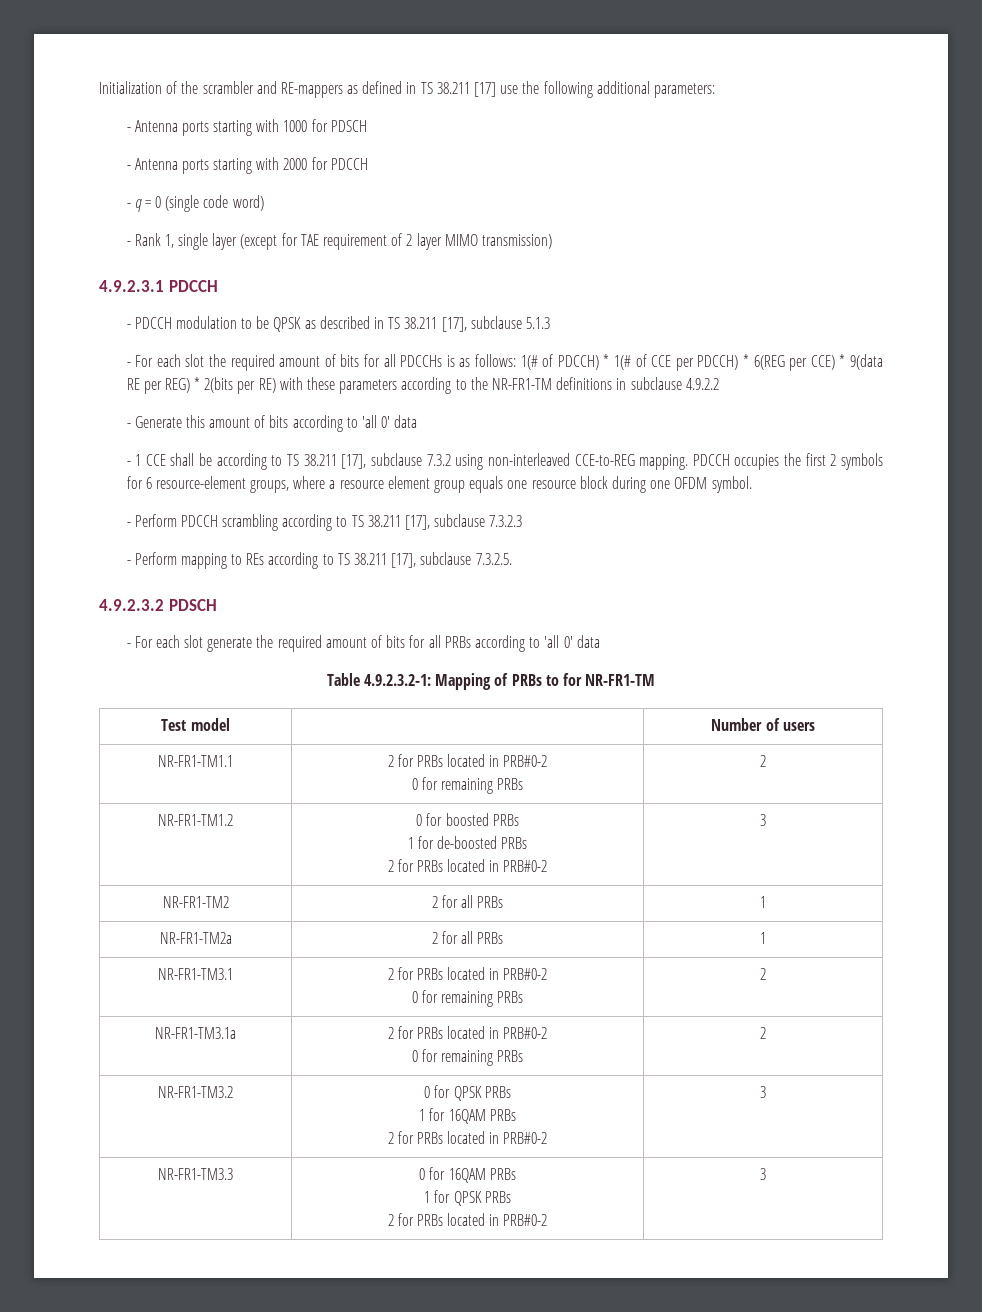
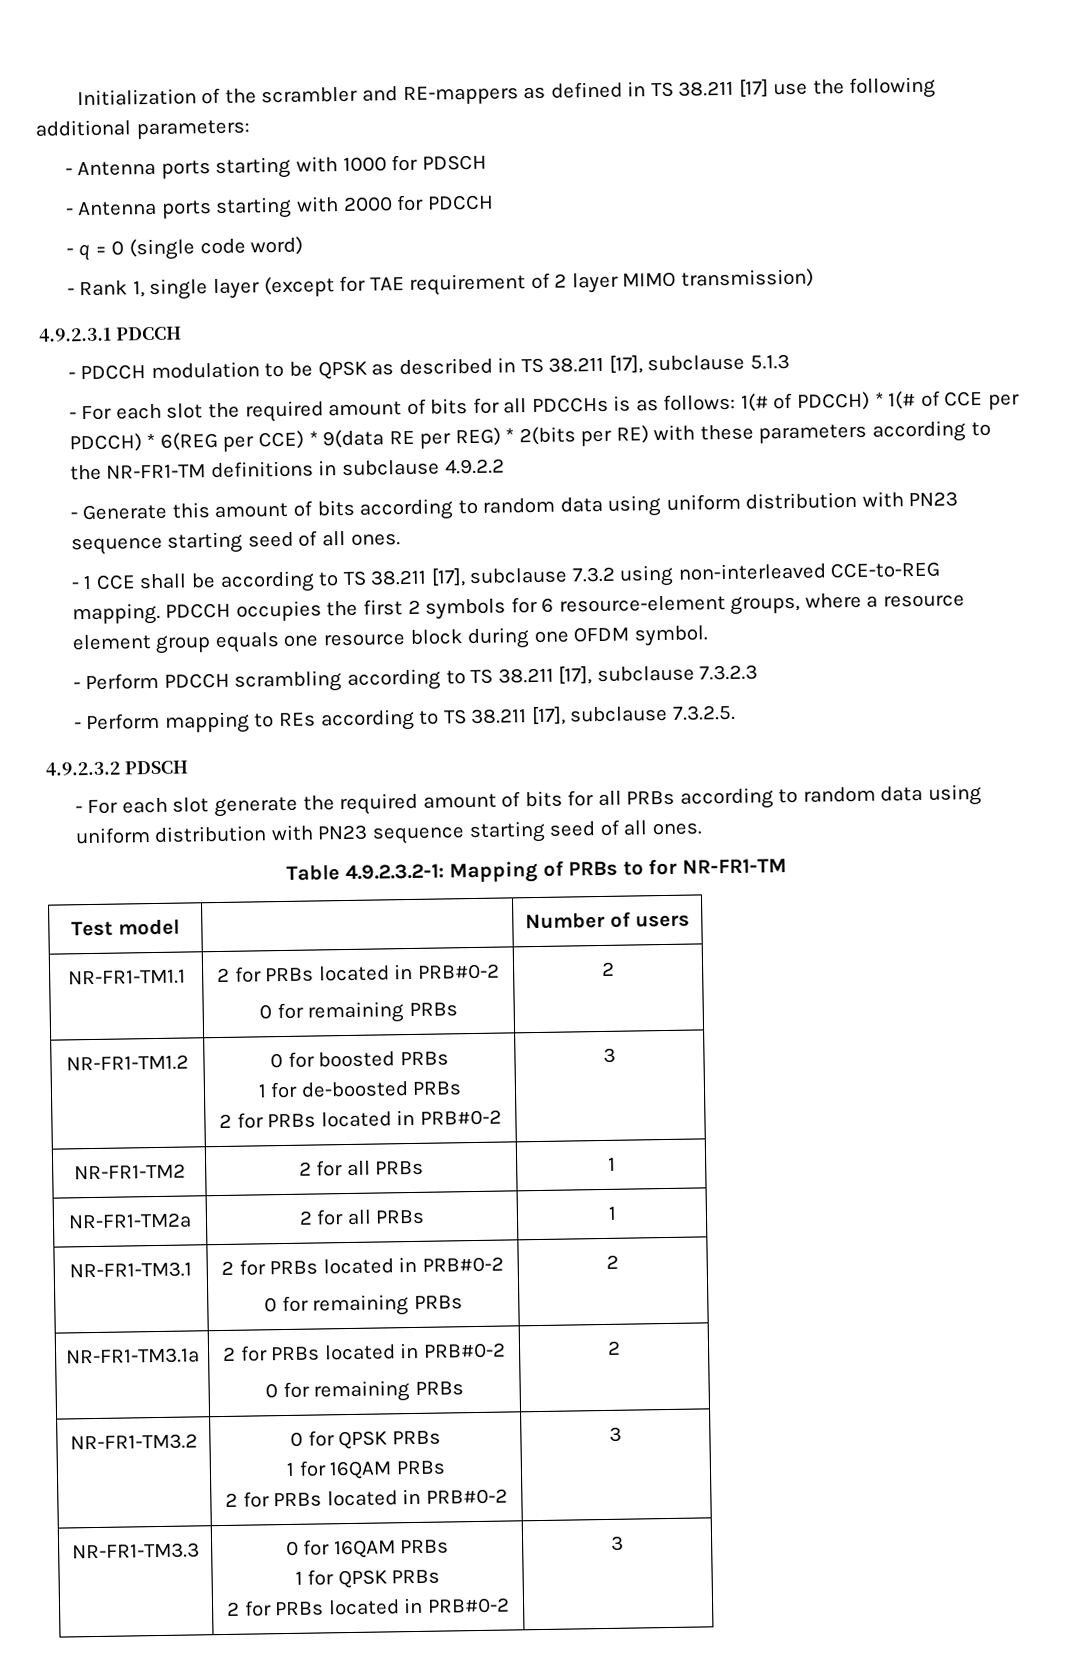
- - Generate this amount of bits according to 'all 0' data
+ - Generate this amount of bits according to random data using uniform distribution with PN23 sequence starting seed of all ones.
- - For each slot generate the required amount of bits for all PRBs according to 'all 0' data
+ - For each slot generate the required amount of bits for all PRBs according to random data using uniform distribution with PN23 sequence starting seed of all ones.

